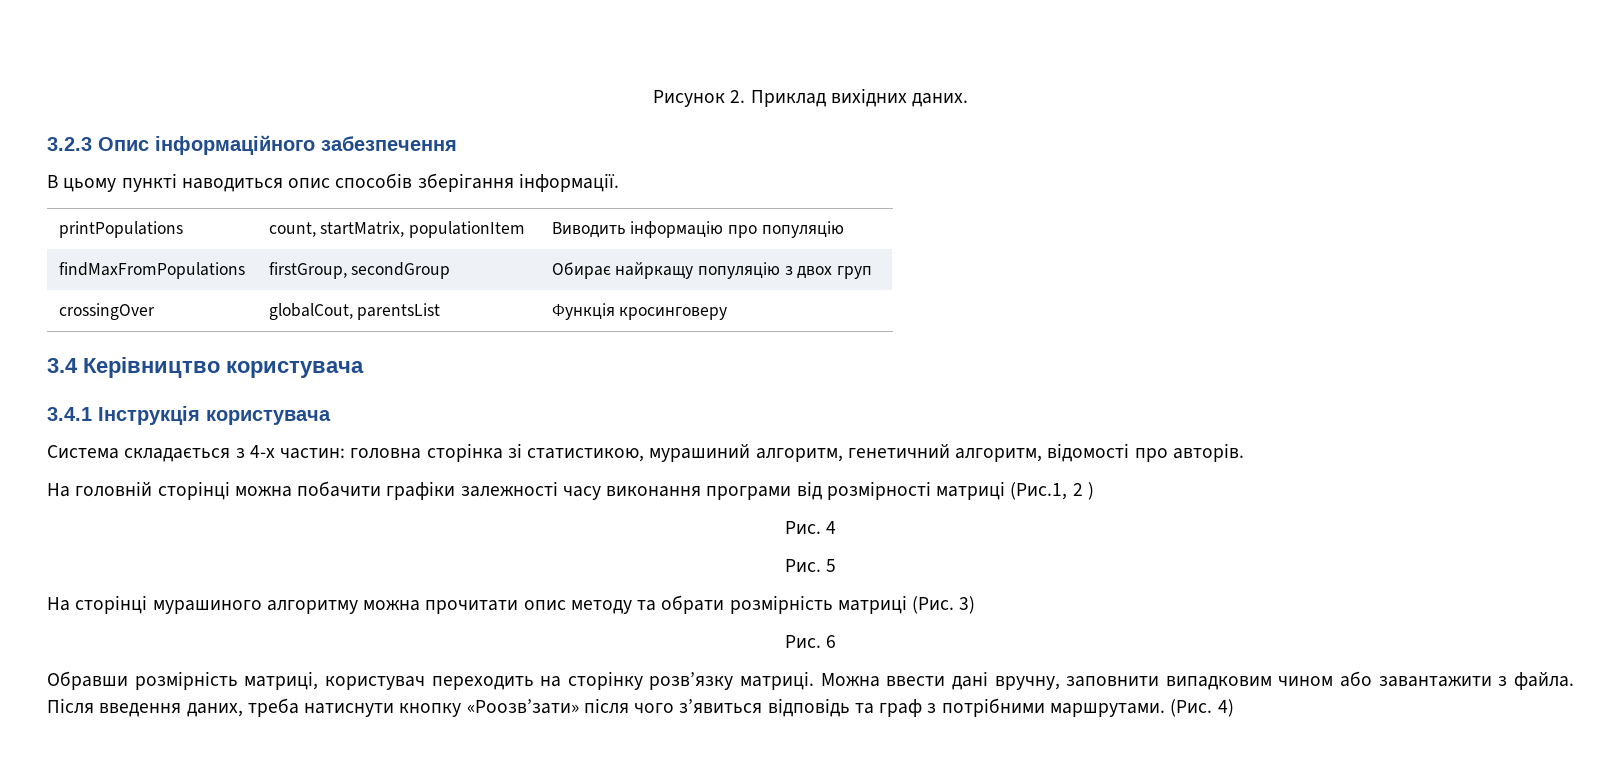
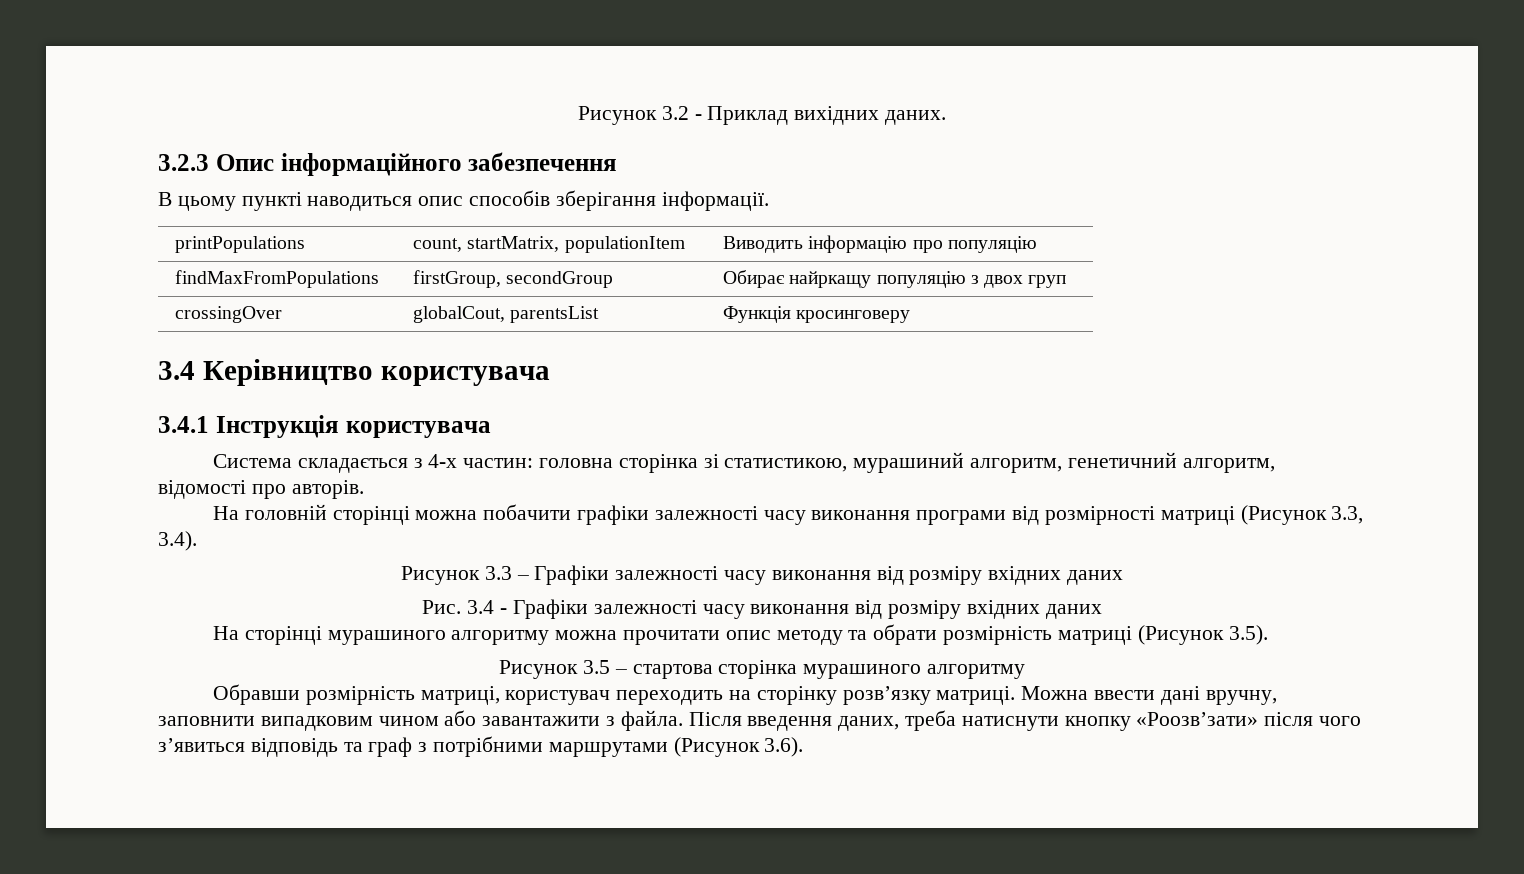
- Рисунок 2. Приклад вихідних даних.
+ Рисунок 3.2 - Приклад вихідних даних.
- На головній сторінці можна побачити графіки залежності часу виконання програми від розмірності матриці (Рис.1, 2 )
- Рис. 4
- Рис. 5
+ На головній сторінці можна побачити графіки залежності часу виконання програми від розмірності матриці (Рисунок 3.3, 3.4).
+ Рисунок 3.3 – Графіки залежності часу виконання від розміру вхідних даних
+ Рис. 3.4 - Графіки залежності часу виконання від розміру вхідних даних
- На сторінці мурашиного алгоритму можна прочитати опис методу та обрати розмірність матриці (Рис. 3)
- Рис. 6
+ На сторінці мурашиного алгоритму можна прочитати опис методу та обрати розмірність матриці (Рисунок 3.5).
+ Рисунок 3.5 – стартова сторінка мурашиного алгоритму
- Після введення даних, треба натиснути кнопку «Роозв’зати» після чого з’явиться відповідь та граф з потрібними маршрутами. (Рис. 4)
+ Після введення даних, треба натиснути кнопку «Роозв’зати» після чого з’явиться відповідь та граф з потрібними маршрутами (Рисунок 3.6).

